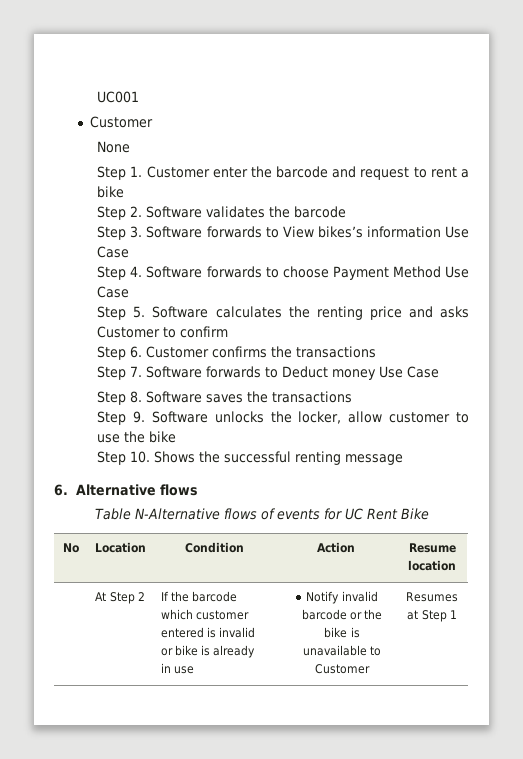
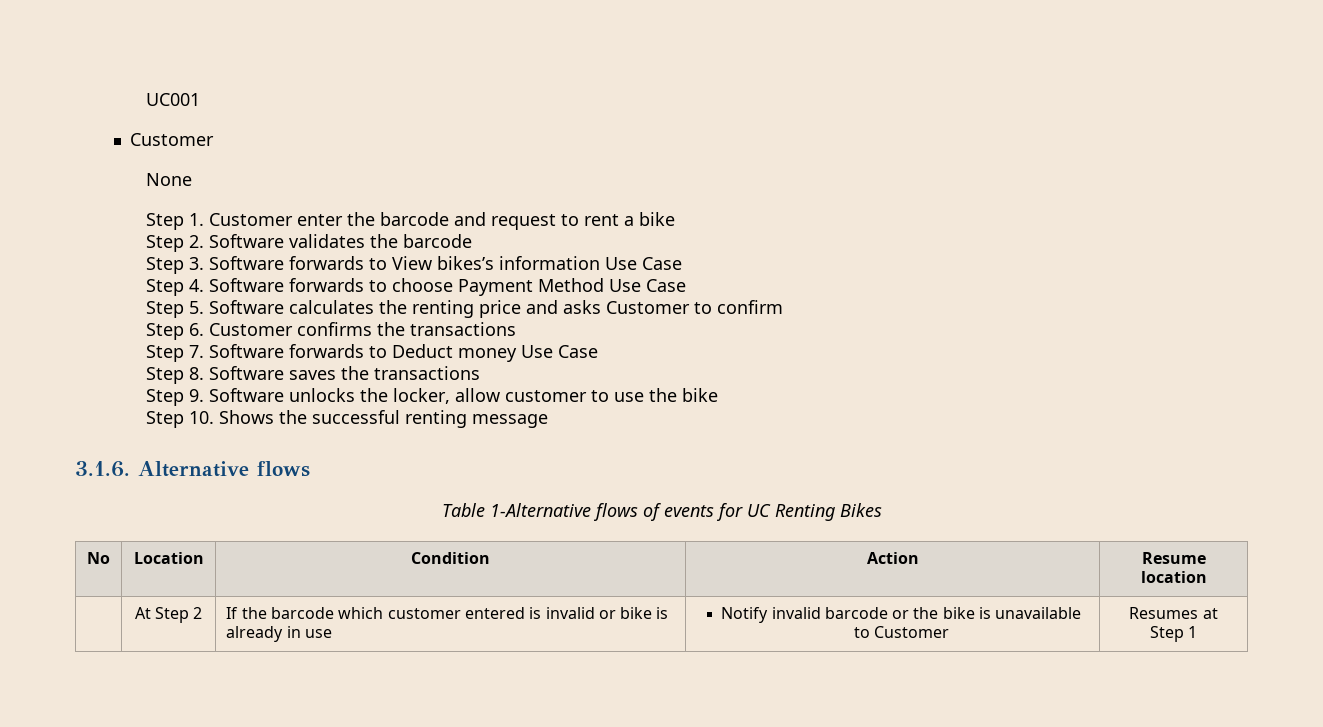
- 6. Alternative flows
+ 3.1.6. Alternative flows
- Table N-Alternative flows of events for UC Rent Bike
+ Table 1-Alternative flows of events for UC Renting Bikes

